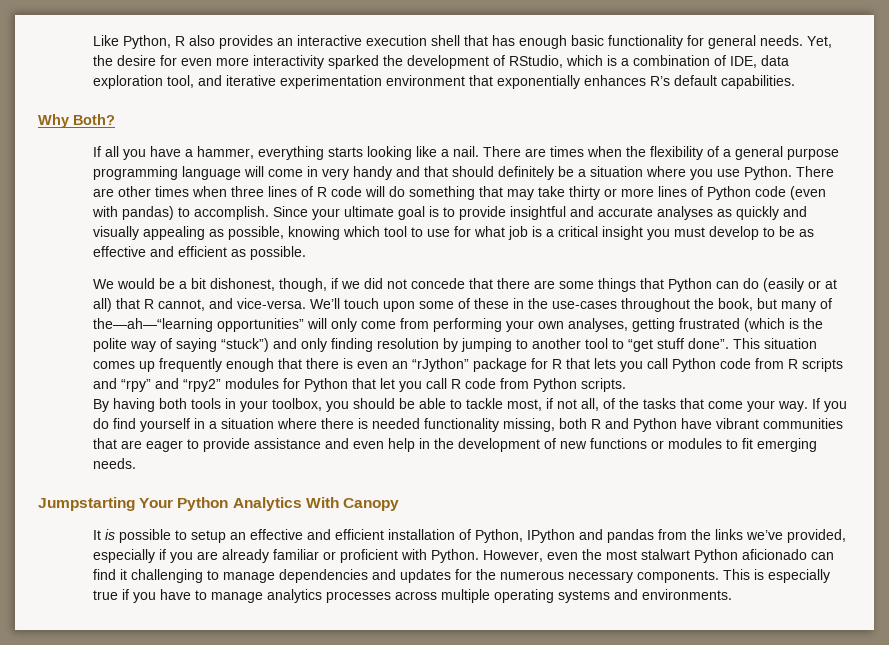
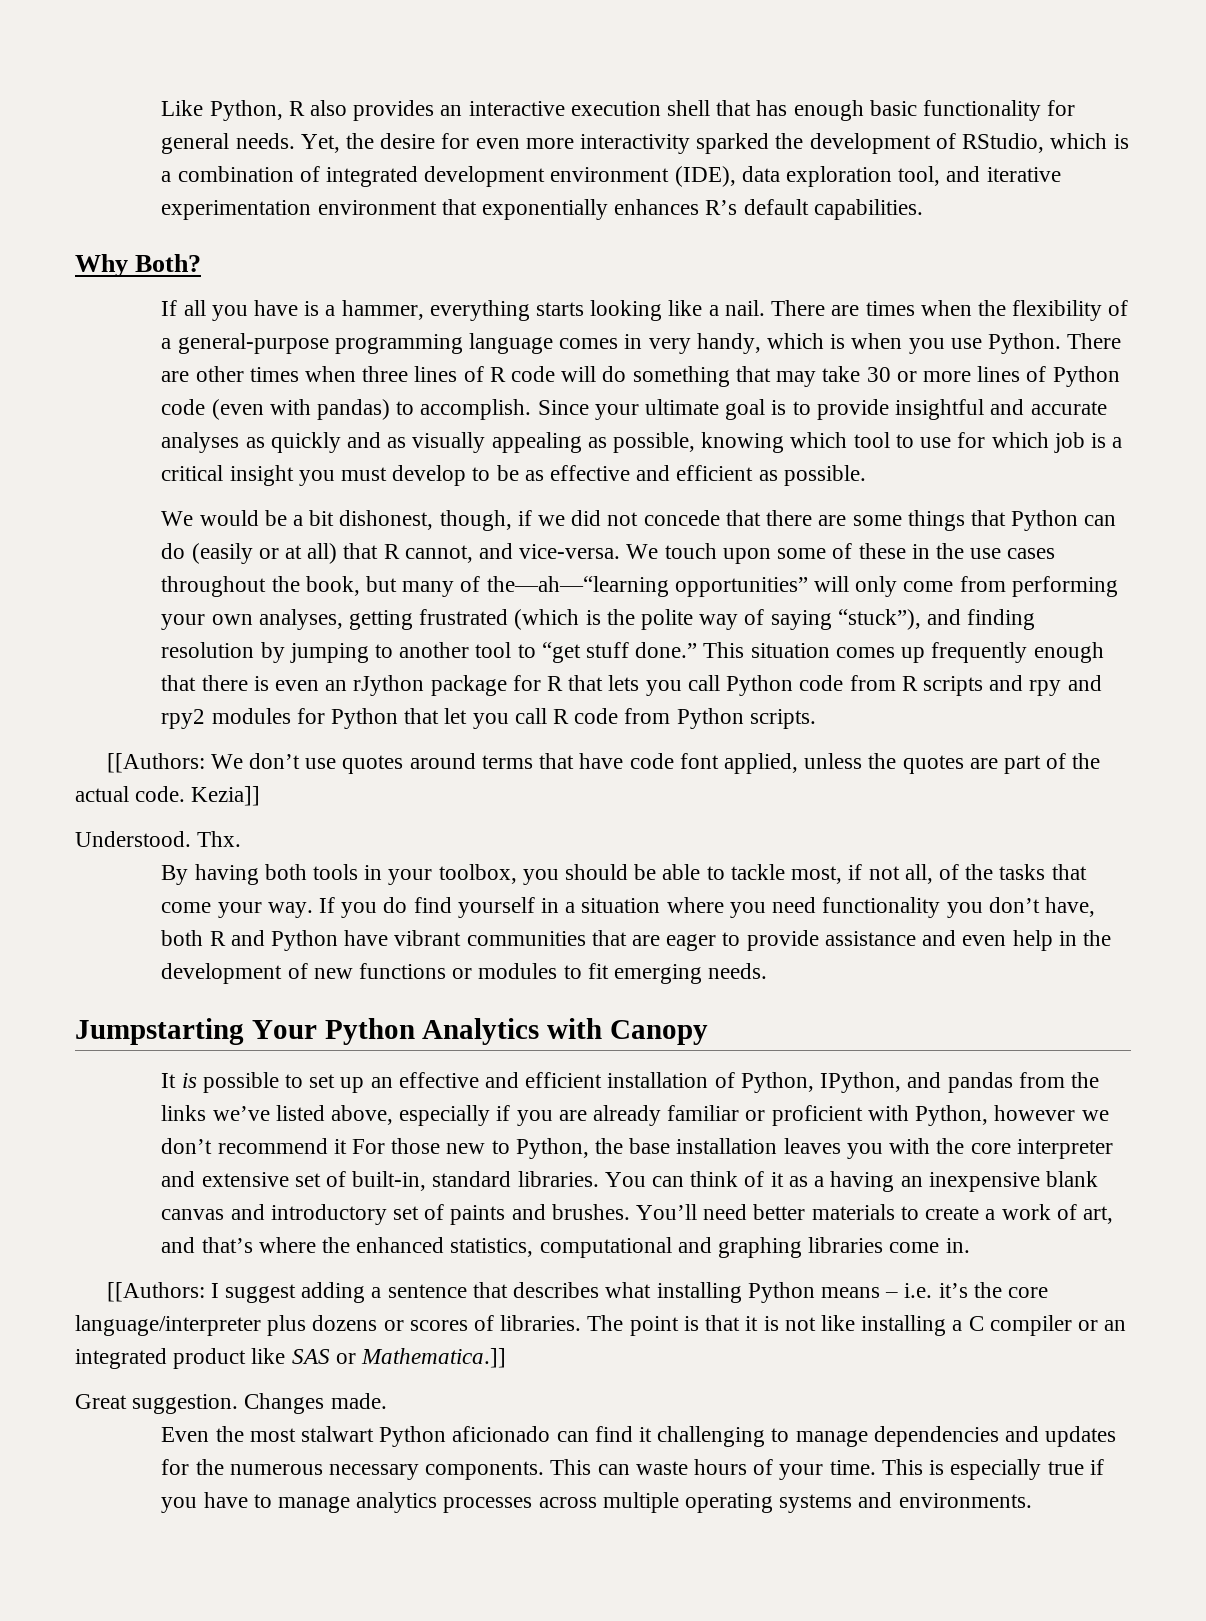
- Yet, the desire for even more interactivity sparked the development of RStudio, which is a combination of IDE, data exploration tool, and iterative experimentation environment that exponentially enhances R’s default capabilities.
+ Yet, the desire for even more interactivity sparked the development of RStudio, which is a combination of integrated development environment (IDE), data exploration tool, and iterative experimentation environment that exponentially enhances R’s default capabilities.
- If all you have a hammer, everything starts looking like a nail.
+ If all you have is a hammer, everything starts looking like a nail.
- There are times when the flexibility of a general purpose programming language will come in very handy and that should definitely be a situation where you use Python.
+ There are times when the flexibility of a general-purpose programming language comes in very handy, which is when you use Python.
- There are other times when three lines of R code will do something that may take thirty or more lines of Python code (even with pandas) to accomplish.
+ There are other times when three lines of R code will do something that may take 30 or more lines of Python code (even with pandas) to accomplish.
- Since your ultimate goal is to provide insightful and accurate analyses as quickly and visually appealing as possible, knowing which tool to use for what job is a critical insight you must develop to be as effective and efficient as possible.
+ Since your ultimate goal is to provide insightful and accurate analyses as quickly and as visually appealing as possible, knowing which tool to use for which job is a critical insight you must develop to be as effective and efficient as possible.
- We’ll touch upon some of these in the use-cases throughout the book, but many of the—ah—“learning opportunities” will only come from performing your own analyses, getting frustrated (which is the polite way of saying “stuck”) and only finding resolution by jumping to another tool to “get stuff done”.
+ We touch upon some of these in the use cases throughout the book, but many of the—ah—“learning opportunities” will only come from performing your own analyses, getting frustrated (which is the polite way of saying “stuck”), and finding resolution by jumping to another tool to “get stuff done.”
- This situation comes up frequently enough that there is even an “rJython” package for R that lets you call Python code from R scripts and “rpy” and “rpy2” modules for Python that let you call R code from Python scripts.
+ This situation comes up frequently enough that there is even an rJython package for R that lets you call Python code from R scripts and rpy and rpy2 modules for Python that let you call R code from Python scripts.
+ [[Authors: We don’t use quotes around terms that have code font applied, unless the quotes are part of the actual code. Kezia]]
+ Understood. Thx.
- If you do find yourself in a situation where there is needed functionality missing, both R and Python have vibrant communities that are eager to provide assistance and even help in the development of new functions or modules to fit emerging needs.
+ If you do find yourself in a situation where you need functionality you don’t have, both R and Python have vibrant communities that are eager to provide assistance and even help in the development of new functions or modules to fit emerging needs.
- Jumpstarting Your Python Analytics With Canopy
+ Jumpstarting Your Python Analytics with Canopy
- It is possible to setup an effective and efficient installation of Python, IPython and pandas from the links we’ve provided, especially if you are already familiar or proficient with Python. However, even the most stalwart Python aficionado can find it challenging to manage dependencies and updates for the numerous necessary components.
+ It is possible to set up an effective and efficient installation of Python, IPython, and pandas from the links we’ve listed above, especially if you are already familiar or proficient with Python, however we don’t recommend it For those new to Python, the base installation leaves you with the core interpreter and extensive set of built-in, standard libraries. You can think of it as a having an inexpensive blank canvas and introductory set of paints and brushes. You’ll need better materials to create a work of art, and that’s where the enhanced statistics, computational and graphing libraries come in.
+ [[Authors: I suggest adding a sentence that describes what installing Python means – i.e. it’s the core language/interpreter plus dozens or scores of libraries. The point is that it is not like installing a C compiler or an integrated product like SAS or Mathematica.]]
+ Great suggestion. Changes made.
+ Even the most stalwart Python aficionado can find it challenging to manage dependencies and updates for the numerous necessary components.
- This is especially true if you have to manage analytics processes across multiple operating systems and environments.
+ This can waste hours of your time. This is especially true if you have to manage analytics processes across multiple operating systems and environments.

